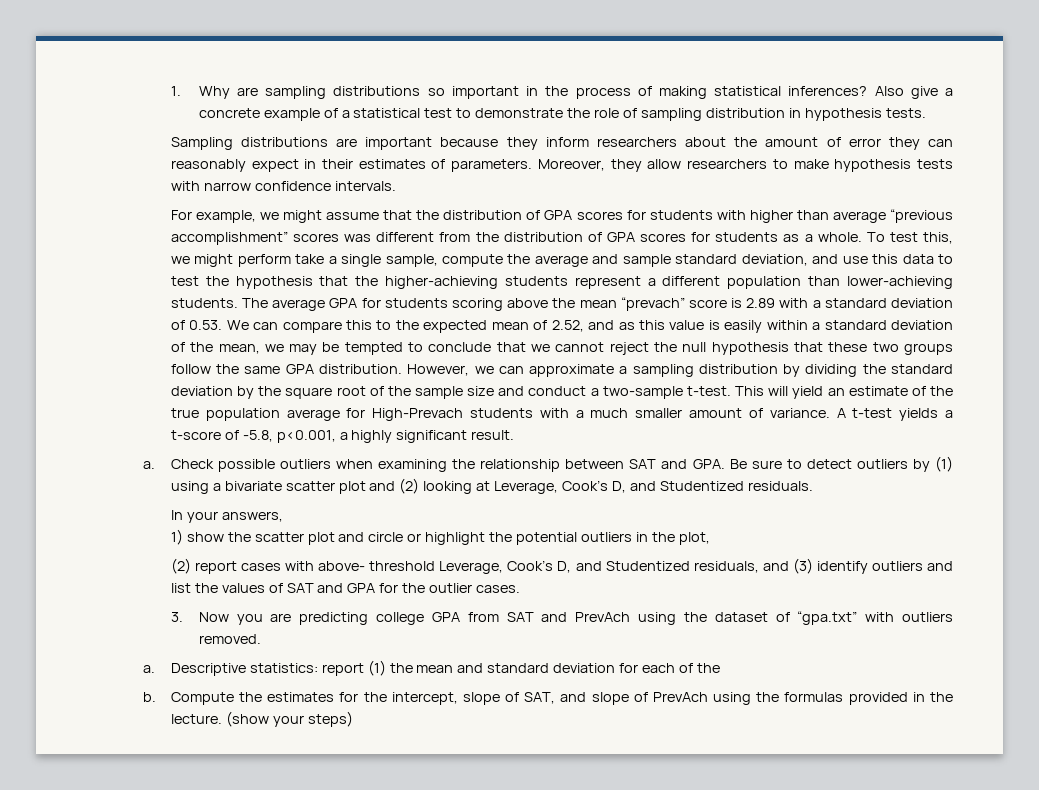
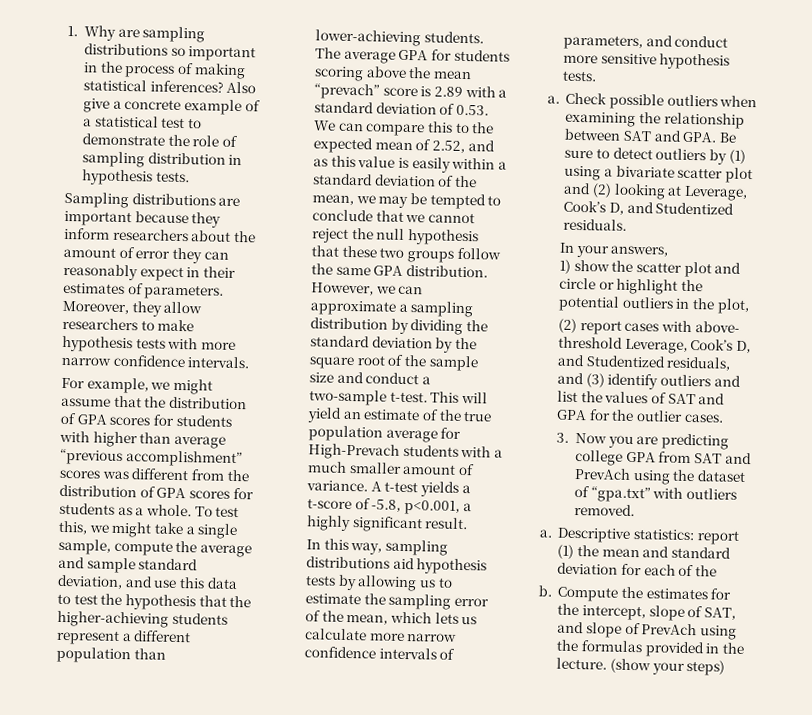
- Moreover, they allow researchers to make hypothesis tests with narrow confidence intervals.
+ Moreover, they allow researchers to make hypothesis tests with more narrow confidence intervals.
- To test this, we might perform take a single sample, compute the average and sample standard deviation, and use this data to test the hypothesis that the higher-achieving students represent a different population than lower-achieving students.
+ To test this, we might take a single sample, compute the average and sample standard deviation, and use this data to test the hypothesis that the higher-achieving students represent a different population than lower-achieving students.
+ In this way, sampling distributions aid hypothesis tests by allowing us to estimate the sampling error of the mean, which lets us calculate more narrow confidence intervals of parameters, and conduct more sensitive hypothesis tests.

